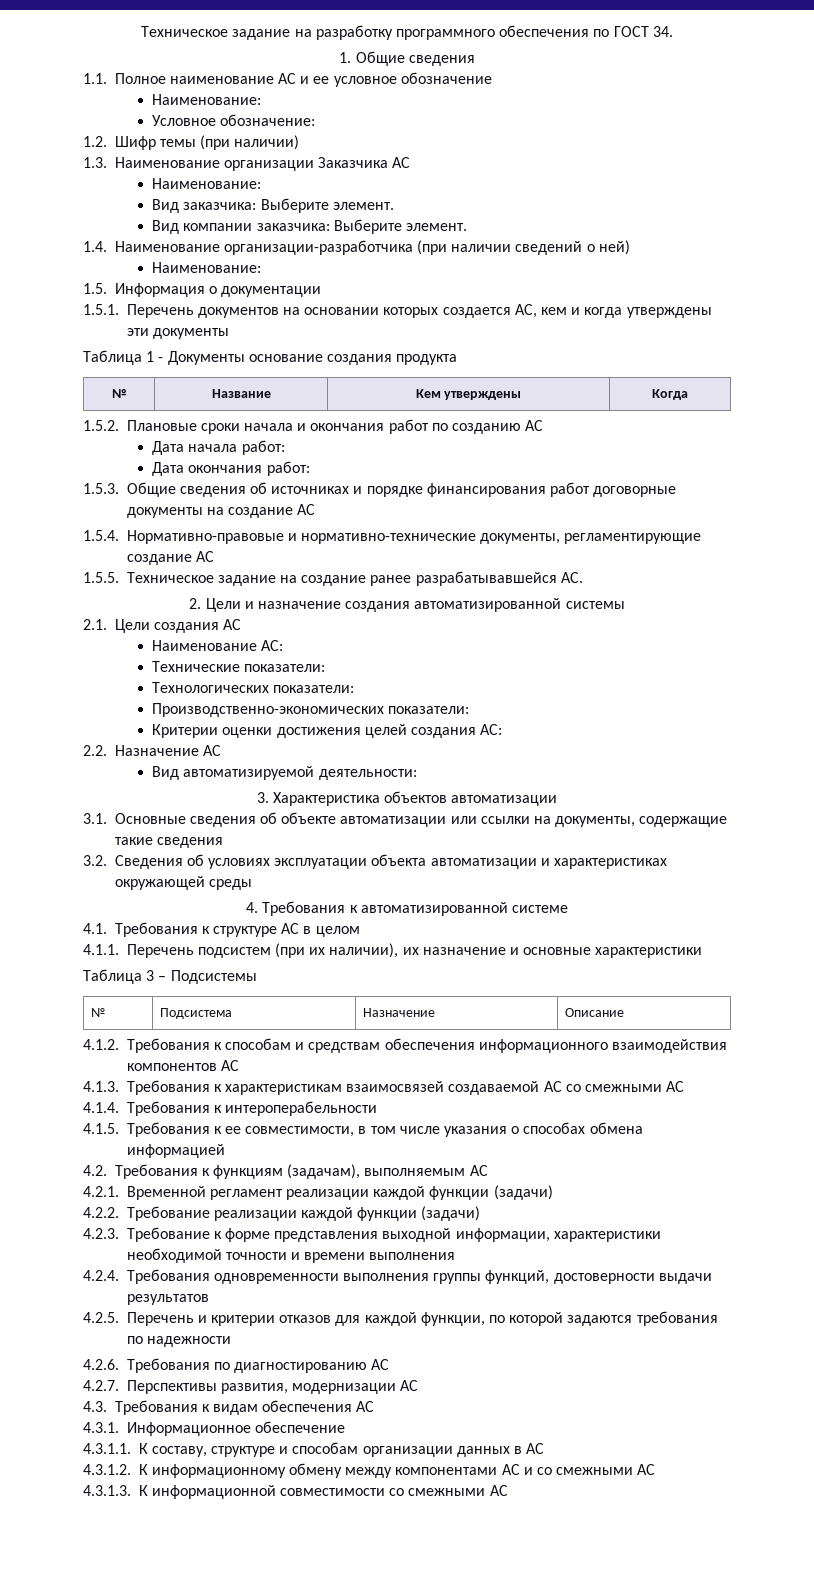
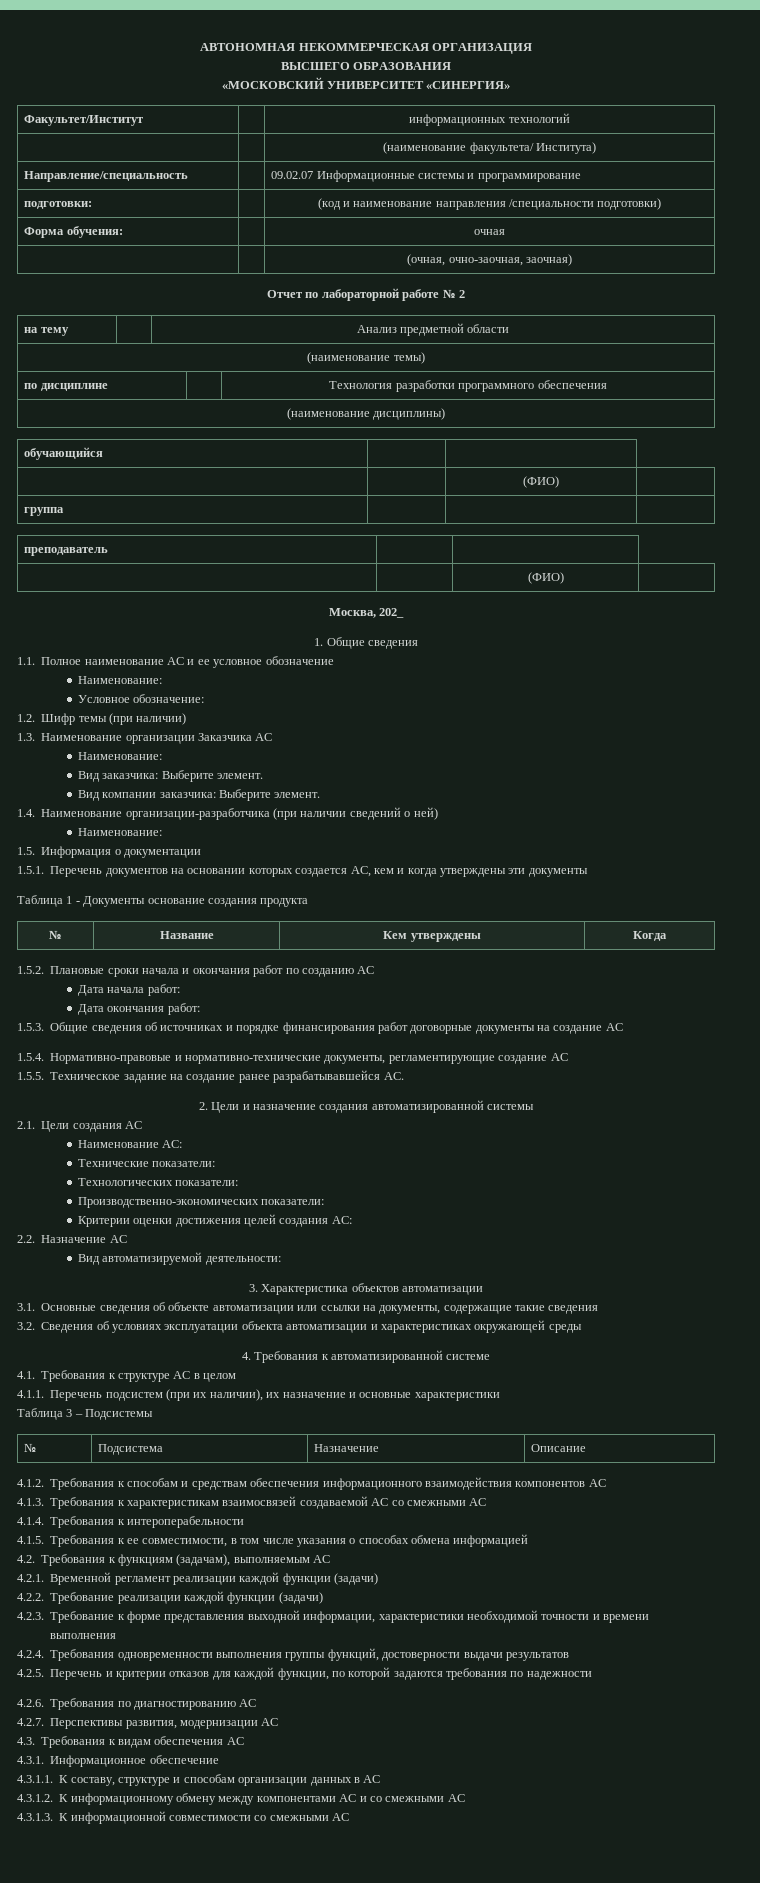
- Техническое задание на разработку программного обеспечения по ГОСТ 34.
+ АВТОНОМНАЯ НЕКОММЕРЧЕСКАЯ ОРГАНИЗАЦИЯ
+ ВЫСШЕГО ОБРАЗОВАНИЯ
+ «МОСКОВСКИЙ УНИВЕРСИТЕТ «СИНЕРГИЯ»
+ Факультет/Институт | | информационных технологий
+ | | (наименование факультета/ Института)
+ Направление/специальность | | 09.02.07 Информационные системы и программирование
+ подготовки: | | (код и наименование направления /специальности подготовки)
+ Форма обучения: | | очная
+ | | (очная, очно-заочная, заочная)
+ Отчет по лабораторной работе № 2
+ на тему | | Анализ предметной области
+ (наименование темы)
+ по дисциплине | | Технология разработки программного обеспечения
+ (наименование дисциплины)
+ обучающийся | |
+ | | (ФИО) |
+ группа | | |
+ преподаватель | |
+ | | (ФИО) |
+ Москва, 202_

